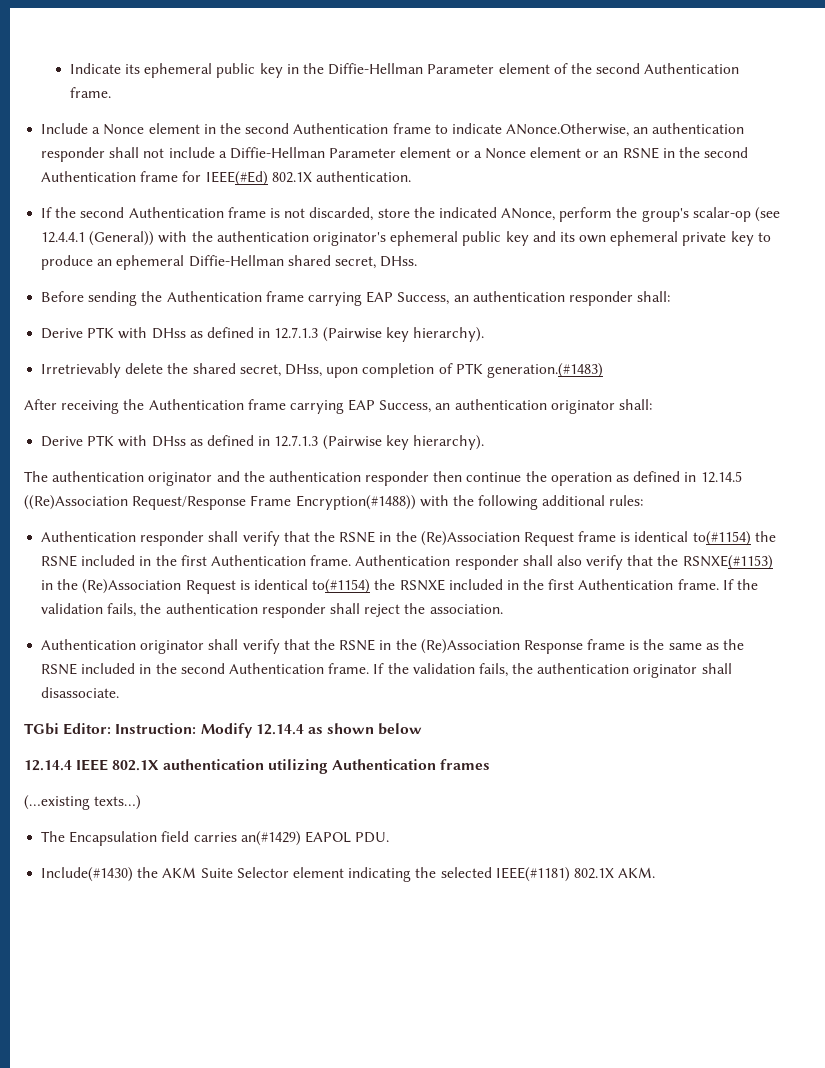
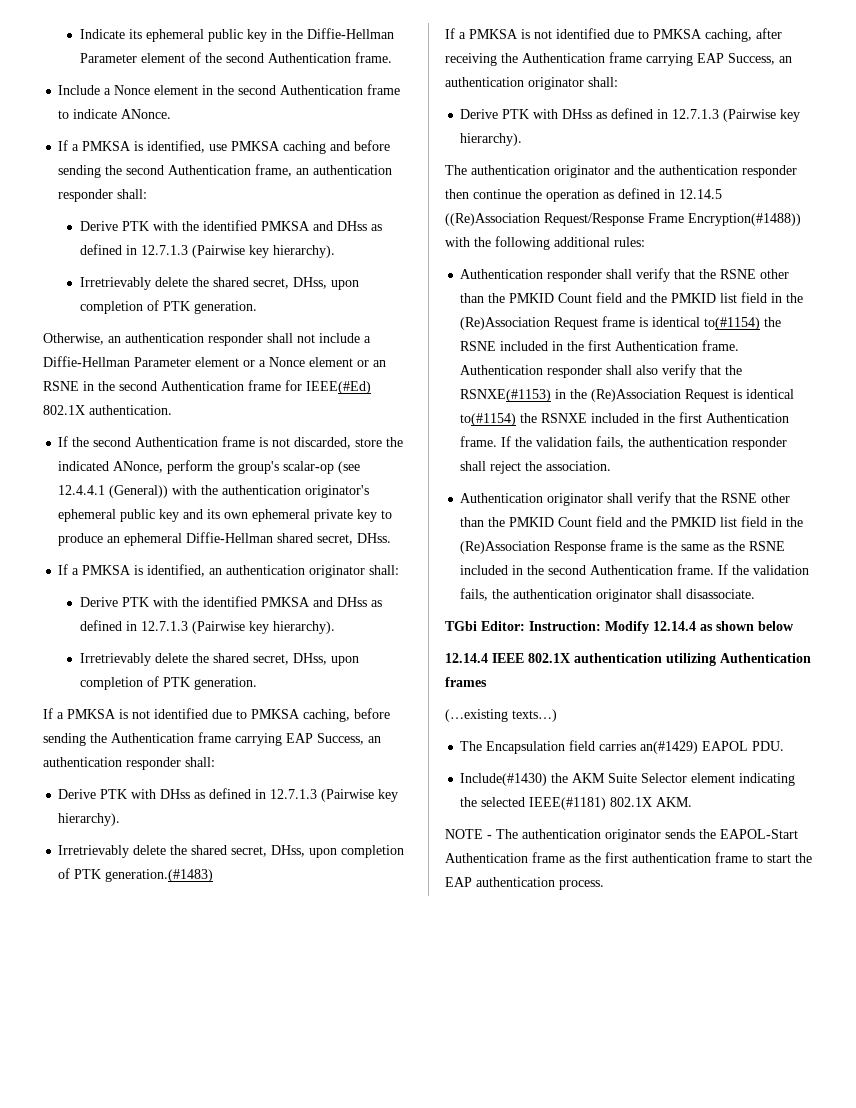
- Include a Nonce element in the second Authentication frame to indicate ANonce.Otherwise, an authentication responder shall not include a Diffie-Hellman Parameter element or a Nonce element or an RSNE in the second Authentication frame for IEEE(#Ed) 802.1X authentication.
+ Include a Nonce element in the second Authentication frame to indicate ANonce.
+ If a PMKSA is identified, use PMKSA caching and before sending the second Authentication frame, an authentication responder shall:
+ Derive PTK with the identified PMKSA and DHss as defined in 12.7.1.3 (Pairwise key hierarchy).
+ Irretrievably delete the shared secret, DHss, upon completion of PTK generation.
+ Otherwise, an authentication responder shall not include a Diffie-Hellman Parameter element or a Nonce element or an RSNE in the second Authentication frame for IEEE(#Ed) 802.1X authentication.
- Before sending the Authentication frame carrying EAP Success, an authentication responder shall:
+ If a PMKSA is identified, an authentication originator shall:
+ Derive PTK with the identified PMKSA and DHss as defined in 12.7.1.3 (Pairwise key hierarchy).
+ Irretrievably delete the shared secret, DHss, upon completion of PTK generation.
+ If a PMKSA is not identified due to PMKSA caching, before sending the Authentication frame carrying EAP Success, an authentication responder shall:
- After receiving the Authentication frame carrying EAP Success, an authentication originator shall:
+ If a PMKSA is not identified due to PMKSA caching, after receiving the Authentication frame carrying EAP Success, an authentication originator shall:
- Authentication responder shall verify that the RSNE in the (Re)Association Request frame is identical to(#1154) the RSNE included in the first Authentication frame.
+ Authentication responder shall verify that the RSNE other than the PMKID Count field and the PMKID list field in the (Re)Association Request frame is identical to(#1154) the RSNE included in the first Authentication frame.
- Authentication originator shall verify that the RSNE in the (Re)Association Response frame is the same as the RSNE included in the second Authentication frame.
+ Authentication originator shall verify that the RSNE other than the PMKID Count field and the PMKID list field in the (Re)Association Response frame is the same as the RSNE included in the second Authentication frame.
+ NOTE - The authentication originator sends the EAPOL-Start Authentication frame as the first authentication frame to start the EAP authentication process.

